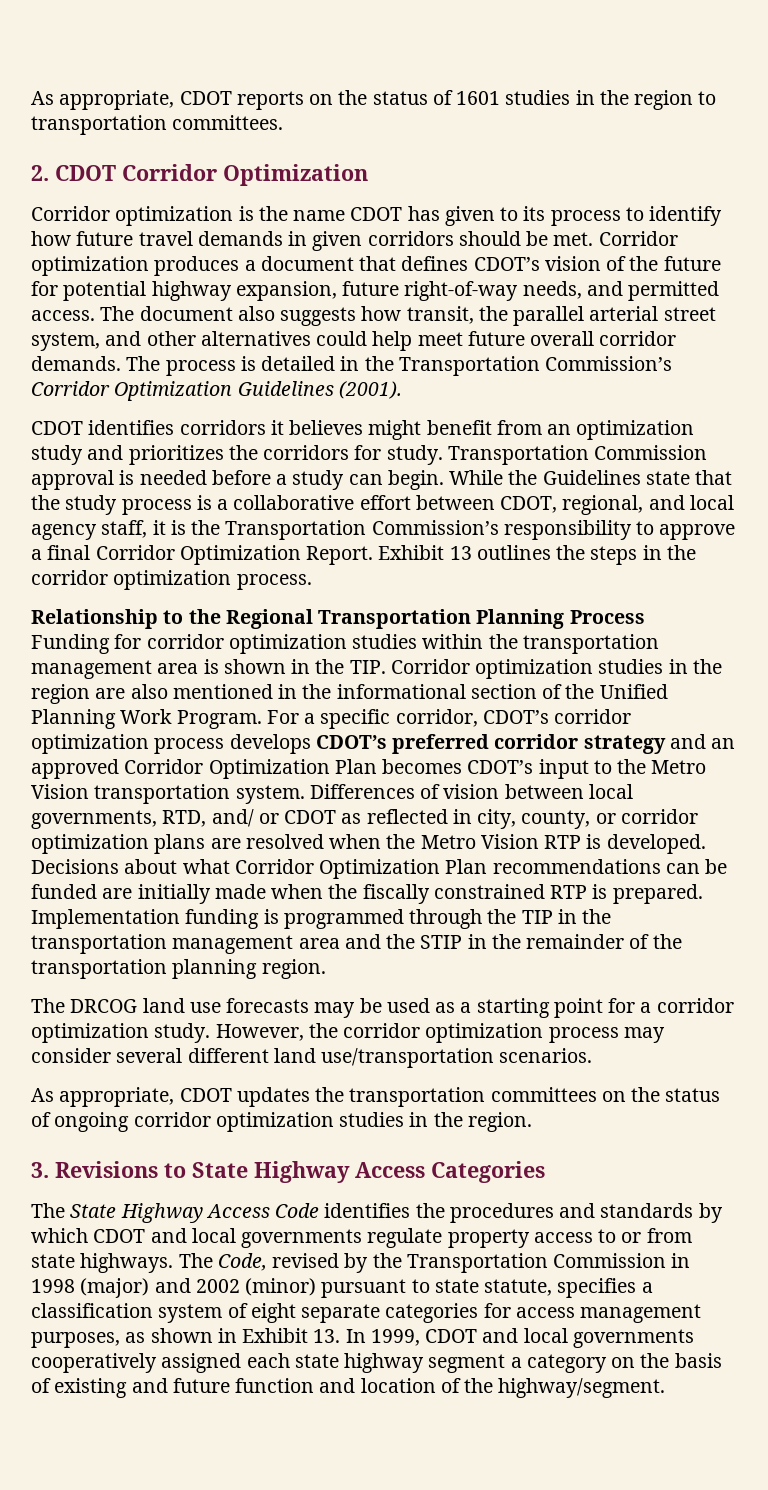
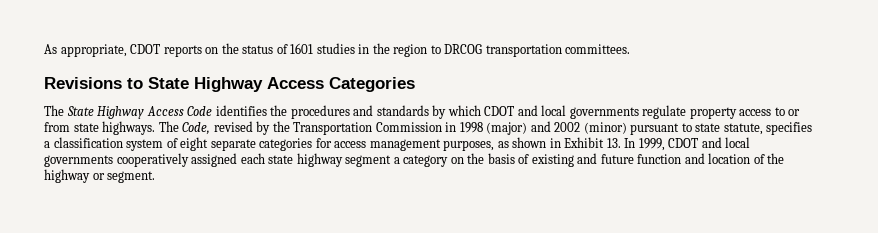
- As appropriate, CDOT reports on the status of 1601 studies in the region to transportation committees.
+ As appropriate, CDOT reports on the status of 1601 studies in the region to DRCOG transportation committees.
- 2. CDOT Corridor Optimization
- Corridor optimization is the name CDOT has given to its process to identify how future travel demands in given corridors should be met. Corridor optimization produces a document that defines CDOT’s vision of the future for potential highway expansion, future right-of-way needs, and permitted access. The document also suggests how transit, the parallel arterial street system, and other alternatives could help meet future overall corridor demands. The process is detailed in the Transportation Commission’s Corridor Optimization Guidelines (2001).
- CDOT identifies corridors it believes might benefit from an optimization study and prioritizes the corridors for study. Transportation Commission approval is needed before a study can begin. While the Guidelines state that the study process is a collaborative effort between CDOT, regional, and local agency staff, it is the Transportation Commission’s responsibility to approve a final Corridor Optimization Report. Exhibit 13 outlines the steps in the corridor optimization process.
- Relationship to the Regional Transportation Planning Process
- Funding for corridor optimization studies within the transportation management area is shown in the TIP. Corridor optimization studies in the region are also mentioned in the informational section of the Unified Planning Work Program. For a specific corridor, CDOT’s corridor optimization process develops CDOT’s preferred corridor strategy and an approved Corridor Optimization Plan becomes CDOT’s input to the Metro Vision transportation system. Differences of vision between local governments, RTD, and/ or CDOT as reflected in city, county, or corridor optimization plans are resolved when the Metro Vision RTP is developed. Decisions about what Corridor Optimization Plan recommendations can be funded are initially made when the fiscally constrained RTP is prepared. Implementation funding is programmed through the TIP in the transportation management area and the STIP in the remainder of the transportation planning region.
- The DRCOG land use forecasts may be used as a starting point for a corridor optimization study. However, the corridor optimization process may consider several different land use/transportation scenarios.
- As appropriate, CDOT updates the transportation committees on the status of ongoing corridor optimization studies in the region.
- 3. Revisions to State Highway Access Categories
+ Revisions to State Highway Access Categories
- The Code, revised by the Transportation Commission in 1998 (major) and 2002 (minor) pursuant to state statute, specifies a classification system of eight separate categories for access management purposes, as shown in Exhibit 13. In 1999, CDOT and local governments cooperatively assigned each state highway segment a category on the basis of existing and future function and location of the highway/segment.
+ The Code, revised by the Transportation Commission in 1998 (major) and 2002 (minor) pursuant to state statute, specifies a classification system of eight separate categories for access management purposes, as shown in Exhibit 13. In 1999, CDOT and local governments cooperatively assigned each state highway segment a category on the basis of existing and future function and location of the highway or segment.

